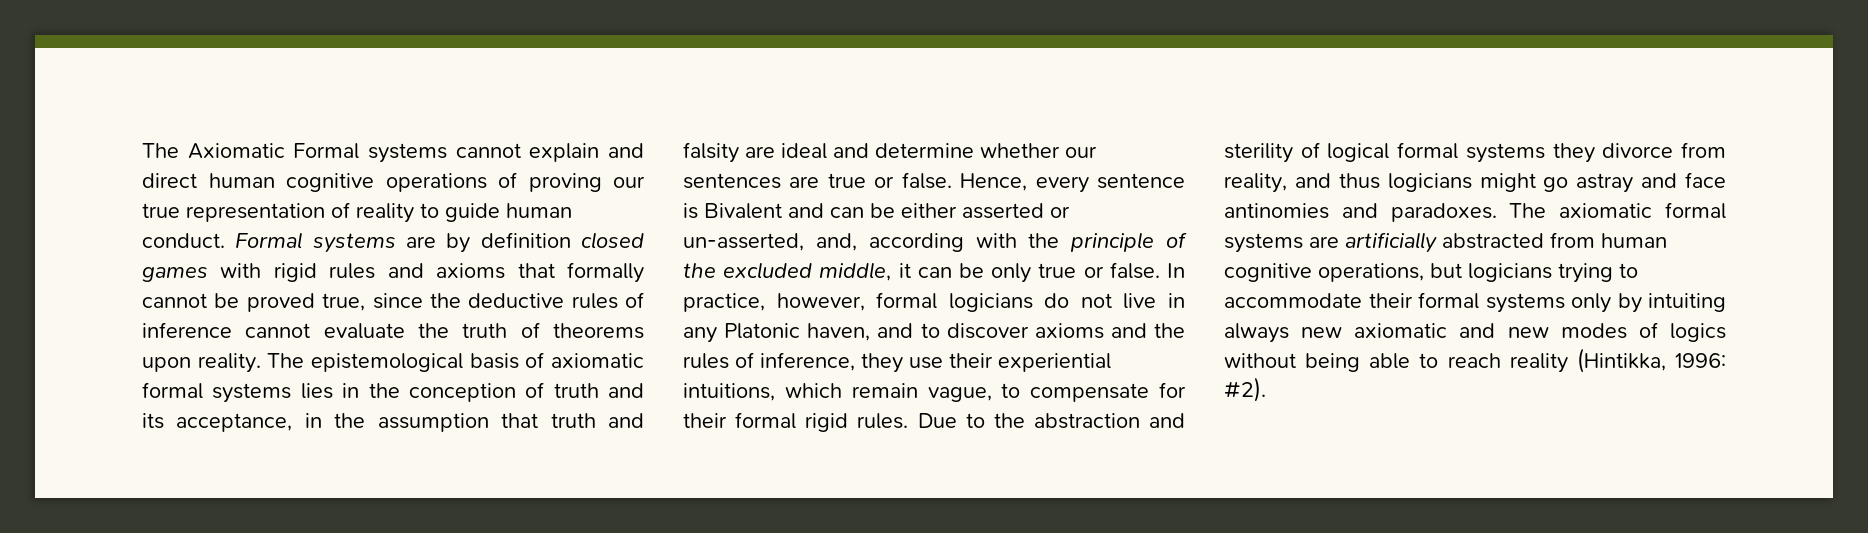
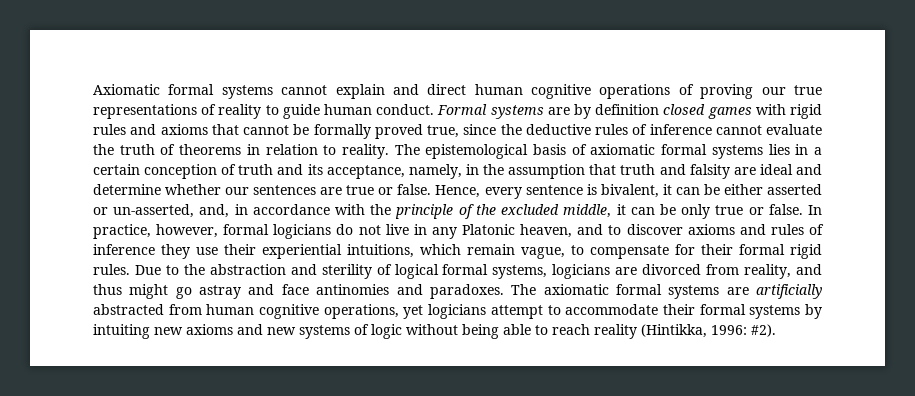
- The Axiomatic Formal systems cannot explain and direct human cognitive operations of proving our true representation of reality to guide human conduct.
+ Axiomatic formal systems cannot explain and direct human cognitive operations of proving our true representations of reality to guide human conduct.
- Formal systems are by definition closed games with rigid rules and axioms that formally cannot be proved true, since the deductive rules of inference cannot evaluate the truth of theorems upon reality.
+ Formal systems are by definition closed games with rigid rules and axioms that cannot be formally proved true, since the deductive rules of inference cannot evaluate the truth of theorems in relation to reality.
- The epistemological basis of axiomatic formal systems lies in the conception of truth and its acceptance, in the assumption that truth and falsity are ideal and determine whether our sentences are true or false.
+ The epistemological basis of axiomatic formal systems lies in a certain conception of truth and its acceptance, namely, in the assumption that truth and falsity are ideal and determine whether our sentences are true or false.
- Hence, every sentence is Bivalent and can be either asserted or un-asserted, and, according with the principle of the excluded middle, it can be only true or false.
+ Hence, every sentence is bivalent, it can be either asserted or un-asserted, and, in accordance with the principle of the excluded middle, it can be only true or false.
- In practice, however, formal logicians do not live in any Platonic haven, and to discover axioms and the rules of inference, they use their experiential intuitions, which remain vague, to compensate for their formal rigid rules.
+ In practice, however, formal logicians do not live in any Platonic heaven, and to discover axioms and rules of inference they use their experiential intuitions, which remain vague, to compensate for their formal rigid rules.
- Due to the abstraction and sterility of logical formal systems they divorce from reality, and thus logicians might go astray and face antinomies and paradoxes.
+ Due to the abstraction and sterility of logical formal systems, logicians are divorced from reality, and thus might go astray and face antinomies and paradoxes.
- The axiomatic formal systems are artificially abstracted from human cognitive operations, but logicians trying to accommodate their formal systems only by intuiting always new axiomatic and new modes of logics without being able to reach reality (Hintikka, 1996: #2).
+ The axiomatic formal systems are artificially abstracted from human cognitive operations, yet logicians attempt to accommodate their formal systems by intuiting new axioms and new systems of logic without being able to reach reality (Hintikka, 1996: #2).

